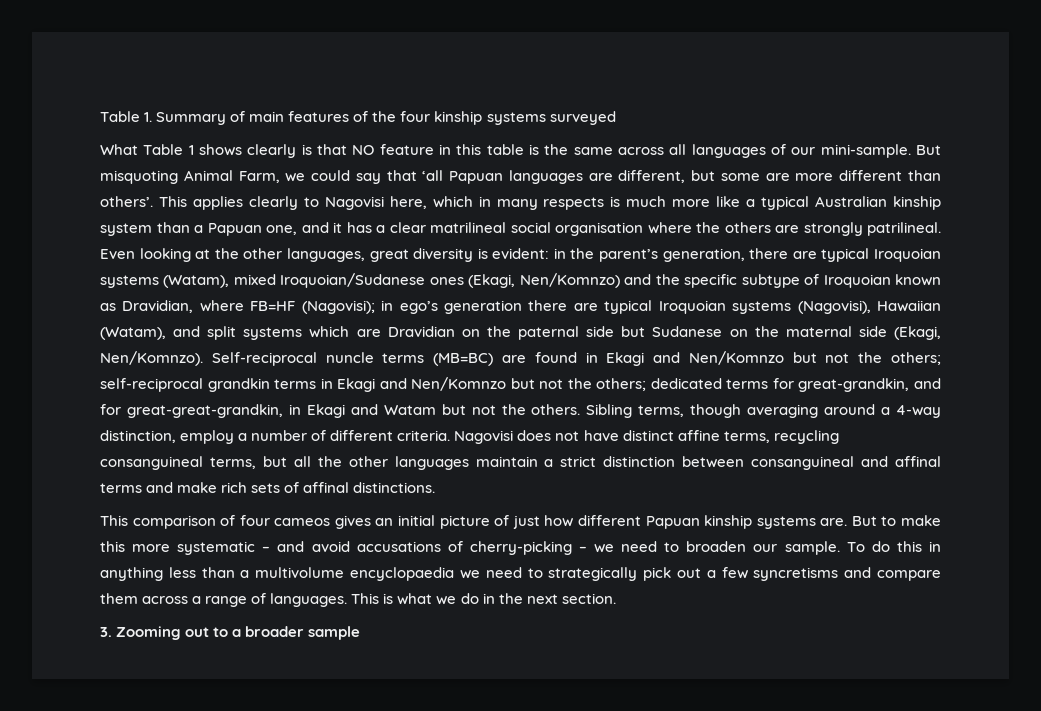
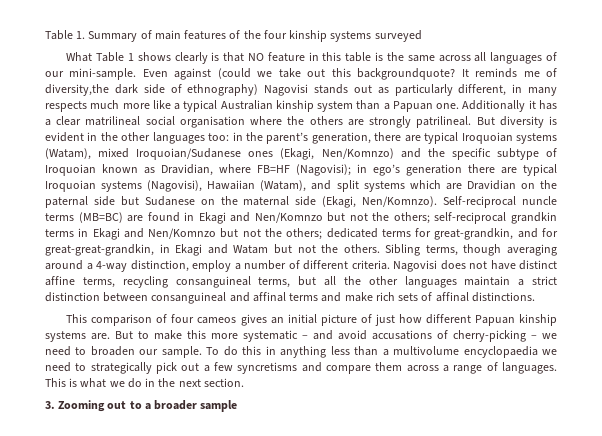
- But misquoting Animal Farm, we could say that ‘all Papuan languages are different, but some are more different than others’. This applies clearly to Nagovisi here, which in many respects is much more like a typical Australian kinship system than a Papuan one, and it has a clear matrilineal social organisation where the others are strongly patrilineal.
+ Even against (could we take out this backgroundquote? It reminds me of diversity,the dark side of ethnography) Nagovisi stands out as particularly different, in many respects much more like a typical Australian kinship system than a Papuan one. Additionally it has a clear matrilineal social organisation where the others are strongly patrilineal.
- Even looking at the other languages, great diversity is evident: in the parent’s generation, there are typical Iroquoian systems (Watam), mixed Iroquoian/Sudanese ones (Ekagi, Nen/Komnzo) and the specific subtype of Iroquoian known as Dravidian, where FB=HF (Nagovisi); in ego’s generation there are typical Iroquoian systems (Nagovisi), Hawaiian (Watam), and split systems which are Dravidian on the paternal side but Sudanese on the maternal side (Ekagi, Nen/Komnzo).
+ But diversity is evident in the other languages too: in the parent’s generation, there are typical Iroquoian systems (Watam), mixed Iroquoian/Sudanese ones (Ekagi, Nen/Komnzo) and the specific subtype of Iroquoian known as Dravidian, where FB=HF (Nagovisi); in ego’s generation there are typical Iroquoian systems (Nagovisi), Hawaiian (Watam), and split systems which are Dravidian on the paternal side but Sudanese on the maternal side (Ekagi, Nen/Komnzo).

